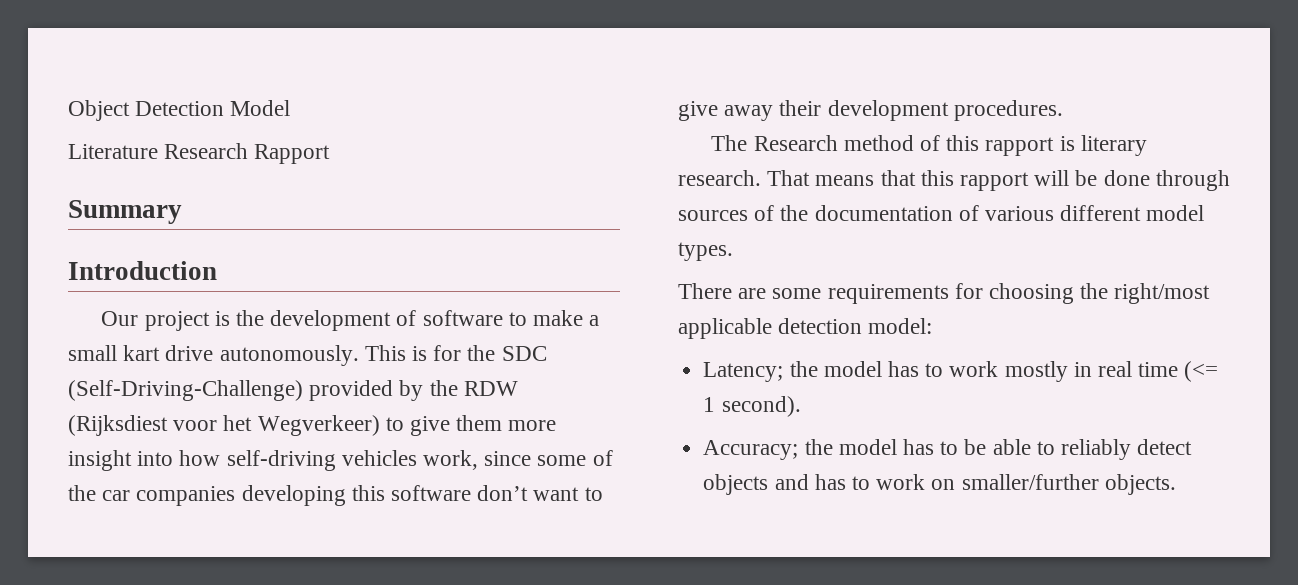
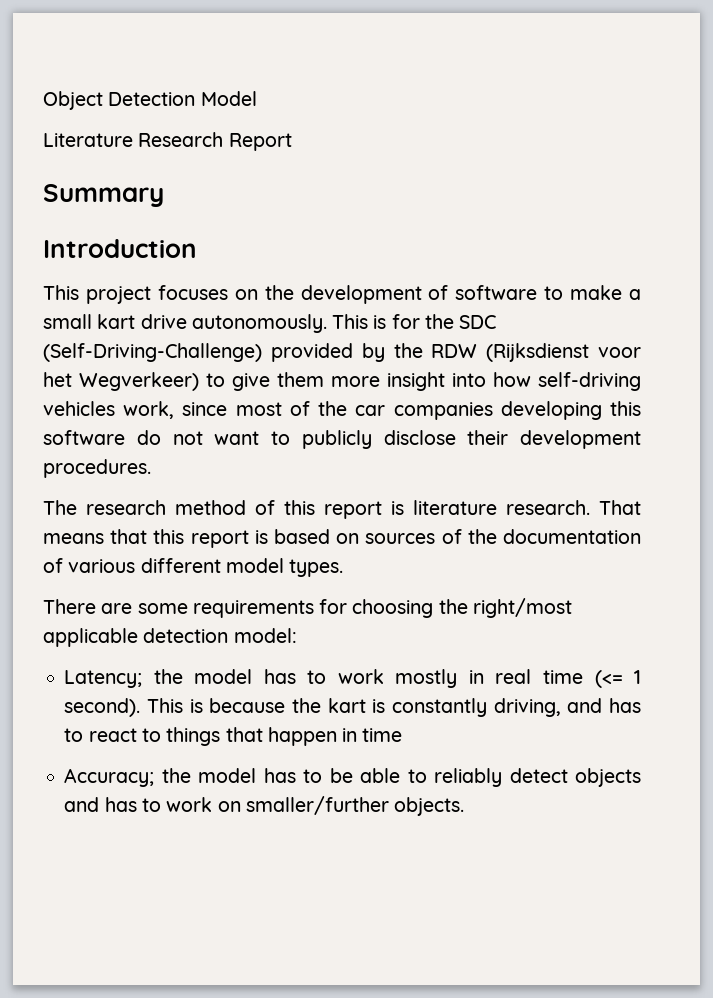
- Literature Research Rapport
+ Literature Research Report
- Our project is the development of software to make a small kart drive autonomously.
+ This project focuses on the development of software to make a small kart drive autonomously.
- This is for the SDC (Self-Driving-Challenge) provided by the RDW (Rijksdiest voor het Wegverkeer) to give them more insight into how self-driving vehicles work, since some of the car companies developing this software don’t want to give away their development procedures.
+ This is for the SDC (Self-Driving-Challenge) provided by the RDW (Rijksdienst voor het Wegverkeer) to give them more insight into how self-driving vehicles work, since most of the car companies developing this software do not want to publicly disclose their development procedures.
- The Research method of this rapport is literary research.
+ The research method of this report is literature research.
- That means that this rapport will be done through sources of the documentation of various different model types.
+ That means that this report is based on sources of the documentation of various different model types.
+ This is because the kart is constantly driving, and has to react to things that happen in time

